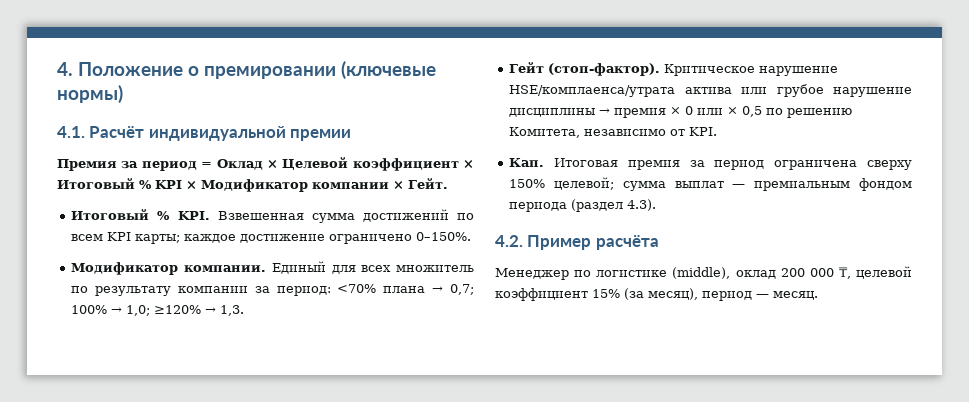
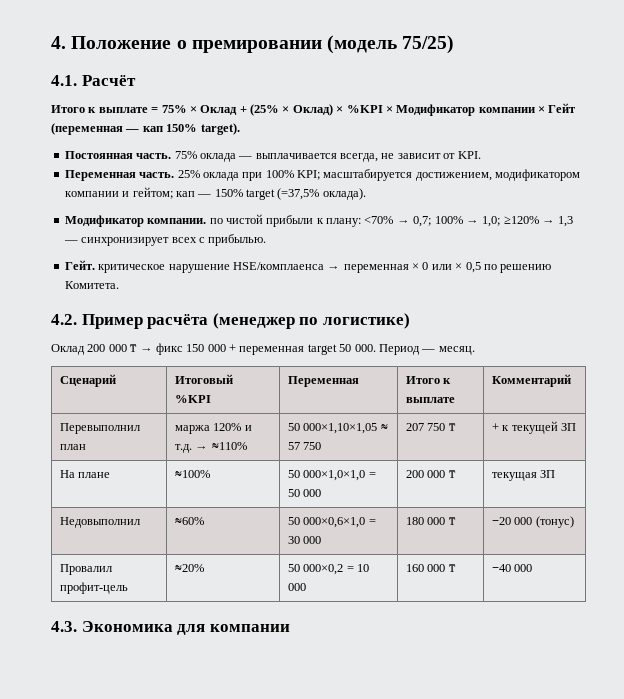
- 4. Положение о премировании (ключевые нормы)
+ 4. Положение о премировании (модель 75/25)
- 4.1. Расчёт индивидуальной премии
- Премия за период = Оклад × Целевой коэффициент × Итоговый % KPI × Модификатор компании × Гейт.
- Итоговый % KPI. Взвешенная сумма достижений по всем KPI карты; каждое достижение ограничено 0–150%.
- Модификатор компании. Единый для всех множитель по результату компании за период: <70% плана → 0,7; 100% → 1,0; ≥120% → 1,3.
- Гейт (стоп-фактор). Критическое нарушение HSE/комплаенса/утрата актива или грубое нарушение дисциплины → премия × 0 или × 0,5 по решению Комитета, независимо от KPI.
- Кап. Итоговая премия за период ограничена сверху 150% целевой; сумма выплат — премиальным фондом периода (раздел 4.3).
- 4.2. Пример расчёта
- Менеджер по логистике (middle), оклад 200 000 ₸, целевой коэффициент 15% (за месяц), период — месяц.
+ 4.1. Расчёт
+ Итого к выплате = 75% × Оклад + (25% × Оклад) × %KPI × Модификатор компании × Гейт (переменная — кап 150% target).
+ Постоянная часть. 75% оклада — выплачивается всегда, не зависит от KPI.
+ Переменная часть. 25% оклада при 100% KPI; масштабируется достижением, модификатором компании и гейтом; кап — 150% target (=37,5% оклада).
+ Модификатор компании. по чистой прибыли к плану: <70% → 0,7; 100% → 1,0; ≥120% → 1,3 — синхронизирует всех с прибылью.
+ Гейт. критическое нарушение HSE/комплаенса → переменная × 0 или × 0,5 по решению Комитета.
+ 4.2. Пример расчёта (менеджер по логистике)
+ Оклад 200 000 ₸ → фикс 150 000 + переменная target 50 000. Период — месяц.
+ Сценарий | Итоговый %KPI | Переменная | Итого к выплате | Комментарий
+ Перевыполнил план | маржа 120% и т.д. → ≈110% | 50 000×1,10×1,05 ≈ 57 750 | 207 750 ₸ | + к текущей ЗП
+ На плане | ≈100% | 50 000×1,0×1,0 = 50 000 | 200 000 ₸ | текущая ЗП
+ Недовыполнил | ≈60% | 50 000×0,6×1,0 = 30 000 | 180 000 ₸ | −20 000 (тонус)
+ Провалил профит-цель | ≈20% | 50 000×0,2 = 10 000 | 160 000 ₸ | −40 000
+ 4.3. Экономика для компании

